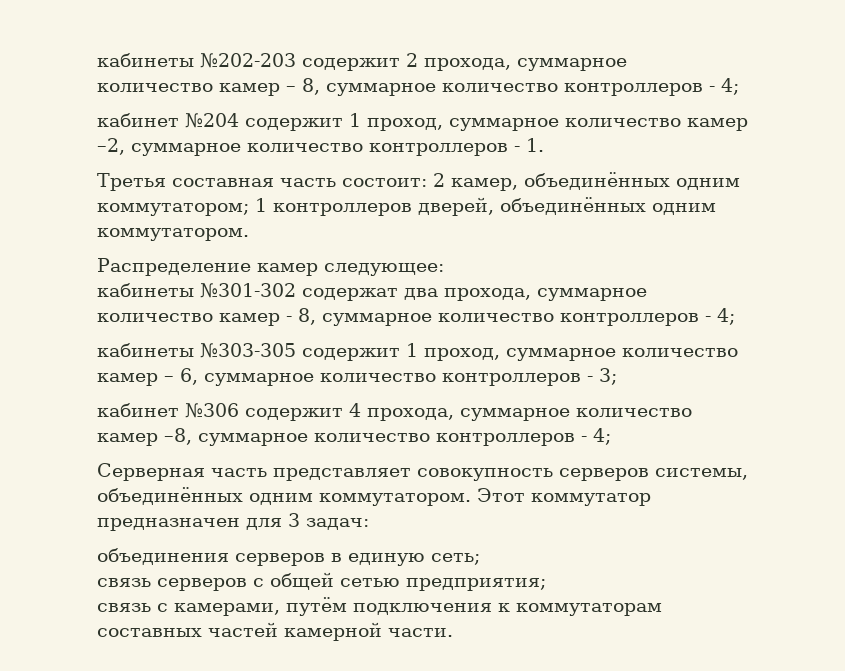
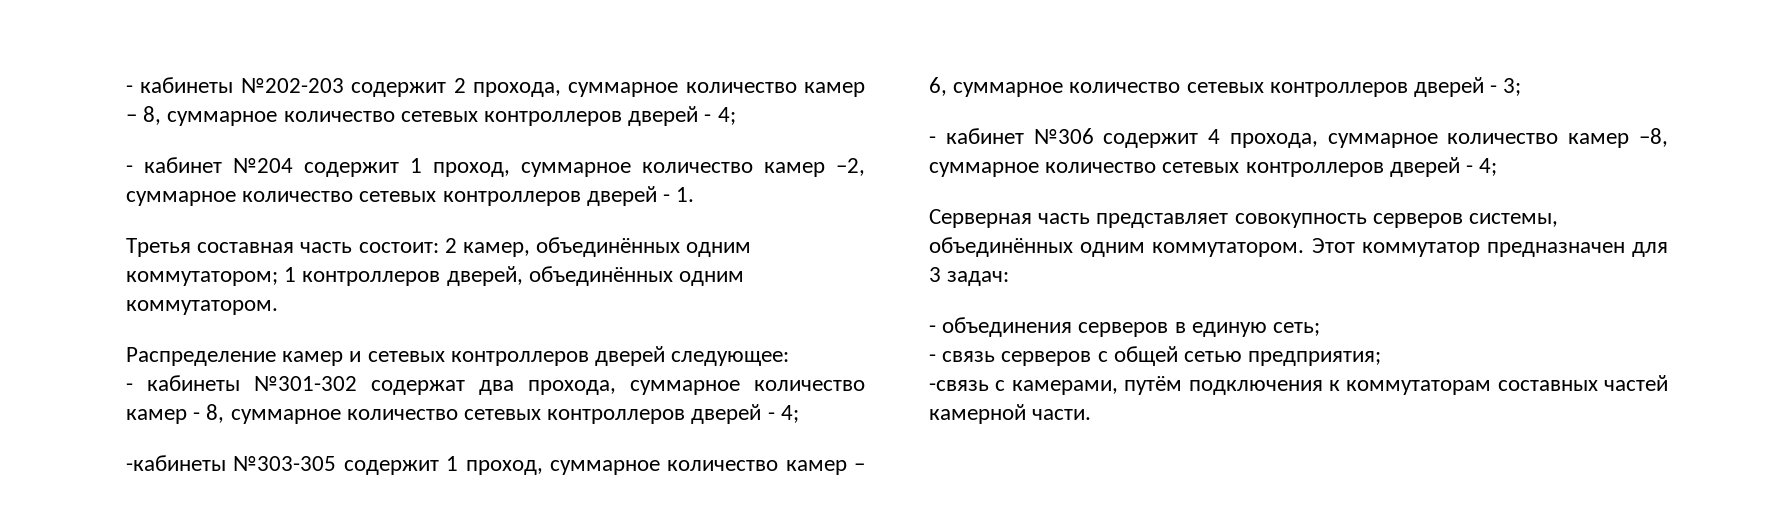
- кабинеты №202-203 содержит 2 прохода, суммарное количество камер – 8, суммарное количество контроллеров - 4;
- кабинет №204 содержит 1 проход, суммарное количество камер –2, суммарное количество контроллеров - 1.
+ - кабинеты №202-203 содержит 2 прохода, суммарное количество камер – 8, суммарное количество сетевых контроллеров дверей - 4;
+ - кабинет №204 содержит 1 проход, суммарное количество камер –2, суммарное количество сетевых контроллеров дверей - 1.
- Распределение камер следующее:
+ Распределение камер и сетевых контроллеров дверей следующее:
- кабинеты №301-302 содержат два прохода, суммарное количество камер - 8, суммарное количество контроллеров - 4;
- кабинеты №303-305 содержит 1 проход, суммарное количество камер – 6, суммарное количество контроллеров - 3;
+ - кабинеты №301-302 содержат два прохода, суммарное количество камер - 8, суммарное количество сетевых контроллеров дверей - 4;
+ -кабинеты №303-305 содержит 1 проход, суммарное количество камер – 6, суммарное количество сетевых контроллеров дверей - 3;
- кабинет №306 содержит 4 прохода, суммарное количество камер –8, суммарное количество контроллеров - 4;
+ - кабинет №306 содержит 4 прохода, суммарное количество камер –8, суммарное количество сетевых контроллеров дверей - 4;
- объединения серверов в единую сеть;
+ - объединения серверов в единую сеть;
- связь серверов с общей сетью предприятия;
+ - связь серверов с общей сетью предприятия;
- связь с камерами, путём подключения к коммутаторам составных частей камерной части.
+ -связь с камерами, путём подключения к коммутаторам составных частей камерной части.

